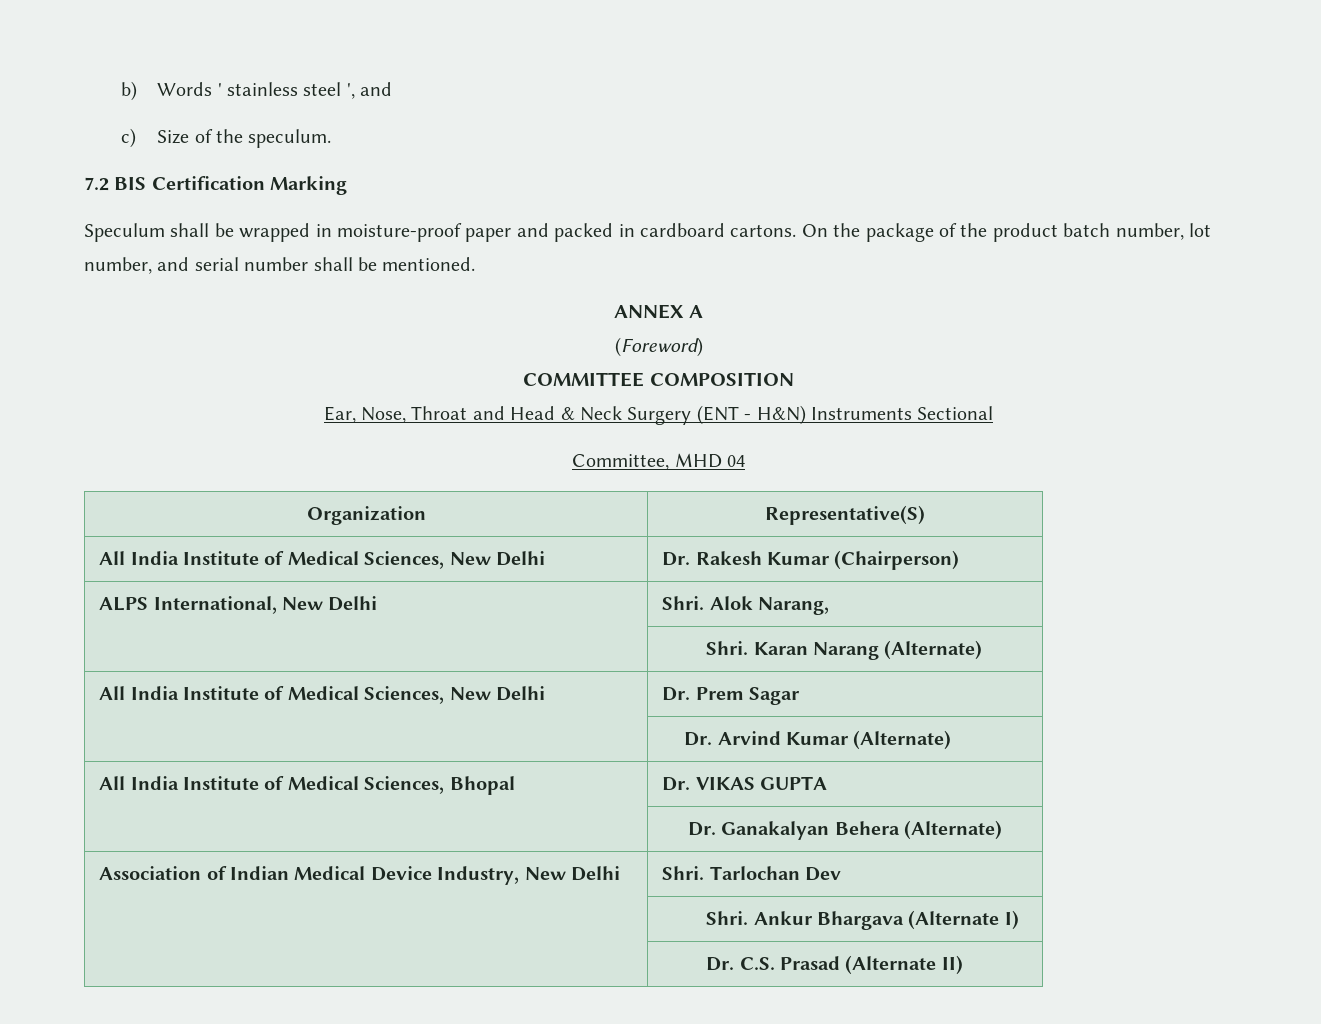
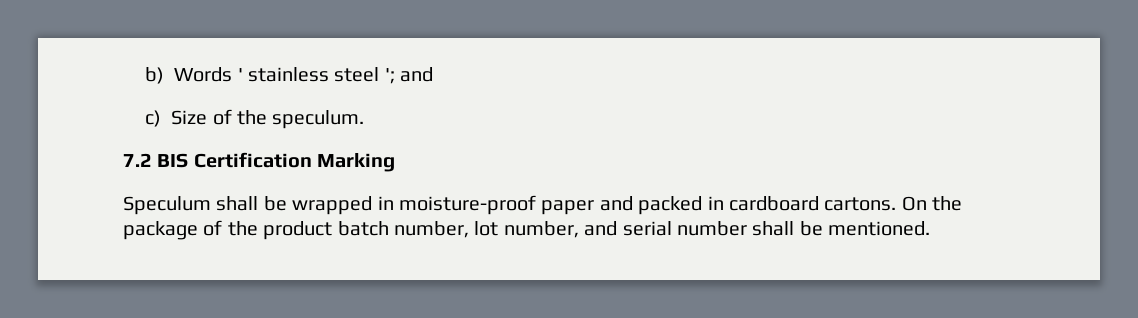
- b) Words ' stainless steel ', and
+ b) Words ' stainless steel '; and
- ANNEX A
- (Foreword)
- COMMITTEE COMPOSITION
- Ear, Nose, Throat and Head & Neck Surgery (ENT - H&N) Instruments Sectional
- Committee, MHD 04
- Organization | Representative(S)
- All India Institute of Medical Sciences, New Delhi | Dr. Rakesh Kumar (Chairperson)
- ALPS International, New Delhi | Shri. Alok Narang,
- | Shri. Karan Narang (Alternate)
- All India Institute of Medical Sciences, New Delhi | Dr. Prem Sagar
- | Dr. Arvind Kumar (Alternate)
- All India Institute of Medical Sciences, Bhopal | Dr. VIKAS GUPTA
- | Dr. Ganakalyan Behera (Alternate)
- Association of Indian Medical Device Industry, New Delhi | Shri. Tarlochan Dev
- | Shri. Ankur Bhargava (Alternate I)
- | Dr. C.S. Prasad (Alternate II)

